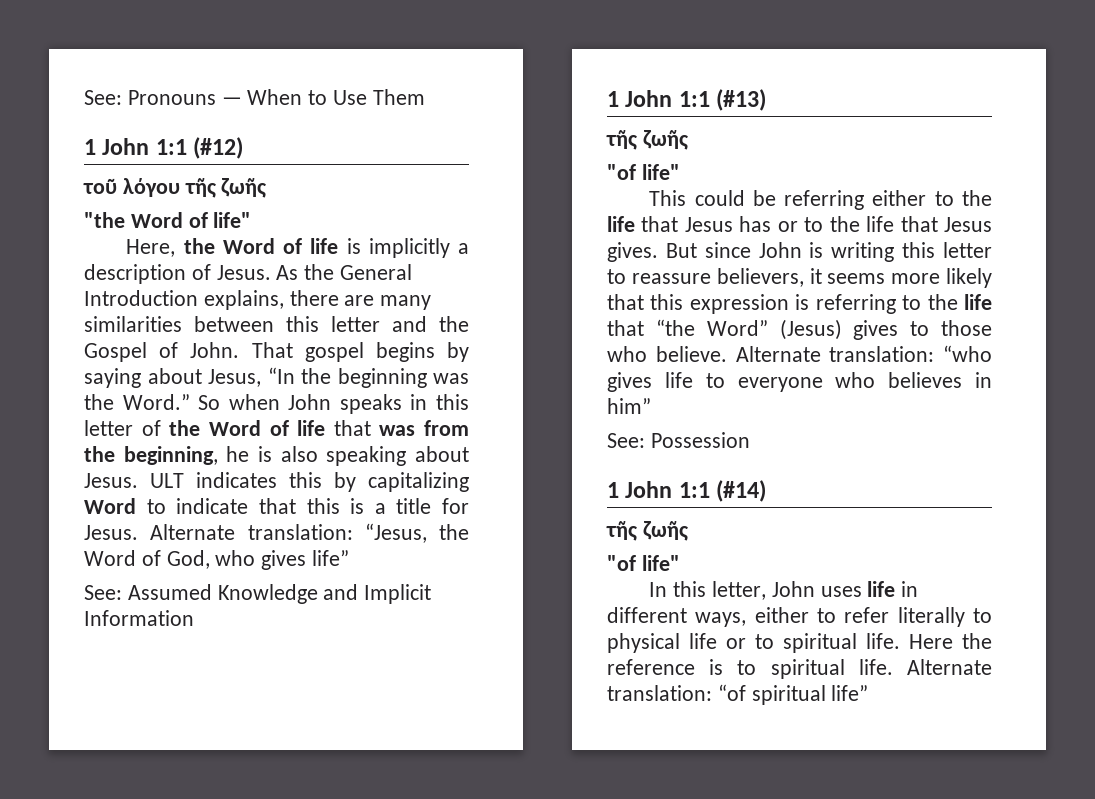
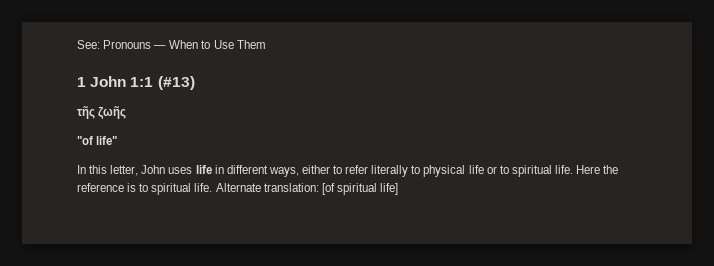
- 1 John 1:1 (#12)
- τοῦ λόγου τῆς ζωῆς
- "the Word of life"
- Here, the Word of life is implicitly a description of Jesus. As the General Introduction explains, there are many similarities between this letter and the Gospel of John. That gospel begins by saying about Jesus, “In the beginning was the Word.” So when John speaks in this letter of the Word of life that was from the beginning, he is also speaking about Jesus. ULT indicates this by capitalizing Word to indicate that this is a title for Jesus. Alternate translation: “Jesus, the Word of God, who gives life”
- See: Assumed Knowledge and Implicit Information
- This could be referring either to the life that Jesus has or to the life that Jesus gives. But since John is writing this letter to reassure believers, it seems more likely that this expression is referring to the life that “the Word” (Jesus) gives to those who believe. Alternate translation: “who gives life to everyone who believes in him”
- See: Possession
- 1 John 1:1 (#14)
- τῆς ζωῆς
- "of life"
- Alternate translation: “of spiritual life”
+ Alternate translation: [of spiritual life]

